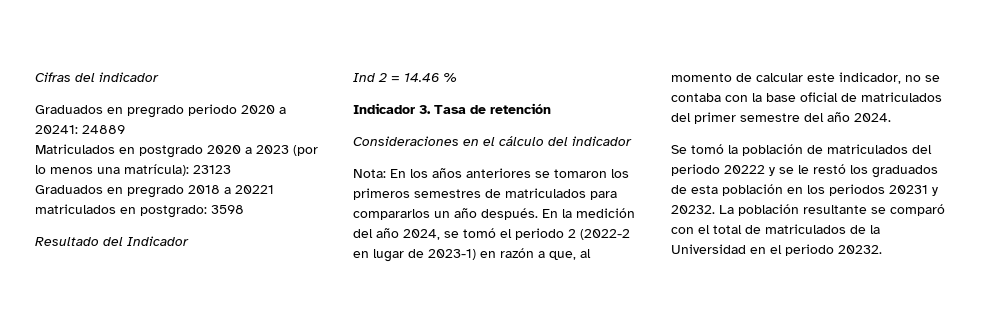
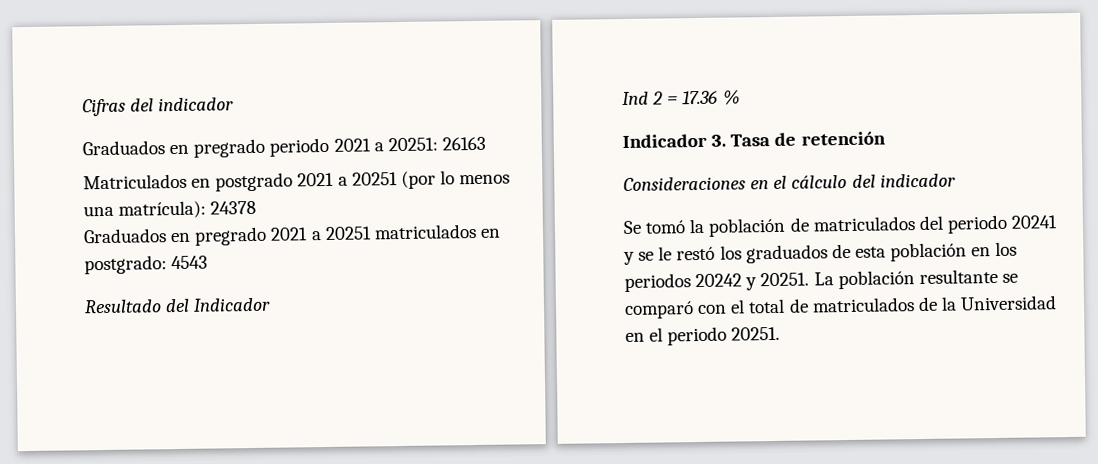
- Graduados en pregrado periodo 2020 a 20241: 24889
+ Graduados en pregrado periodo 2021 a 20251: 26163
- Matriculados en postgrado 2020 a 2023 (por lo menos una matrícula): 23123
- Graduados en pregrado 2018 a 20221 matriculados en postgrado: 3598
+ Matriculados en postgrado 2021 a 20251 (por lo menos una matrícula): 24378
+ Graduados en pregrado 2021 a 20251 matriculados en postgrado: 4543
- Ind 2 = 14.46 %
+ Ind 2 = 17.36 %
- Nota: En los años anteriores se tomaron los primeros semestres de matriculados para compararlos un año después. En la medición del año 2024, se tomó el periodo 2 (2022-2 en lugar de 2023-1) en razón a que, al momento de calcular este indicador, no se contaba con la base oficial de matriculados del primer semestre del año 2024.
- Se tomó la población de matriculados del periodo 20222 y se le restó los graduados de esta población en los periodos 20231 y 20232.
+ Se tomó la población de matriculados del periodo 20241 y se le restó los graduados de esta población en los periodos 20242 y 20251.
- La población resultante se comparó con el total de matriculados de la Universidad en el periodo 20232.
+ La población resultante se comparó con el total de matriculados de la Universidad en el periodo 20251.

